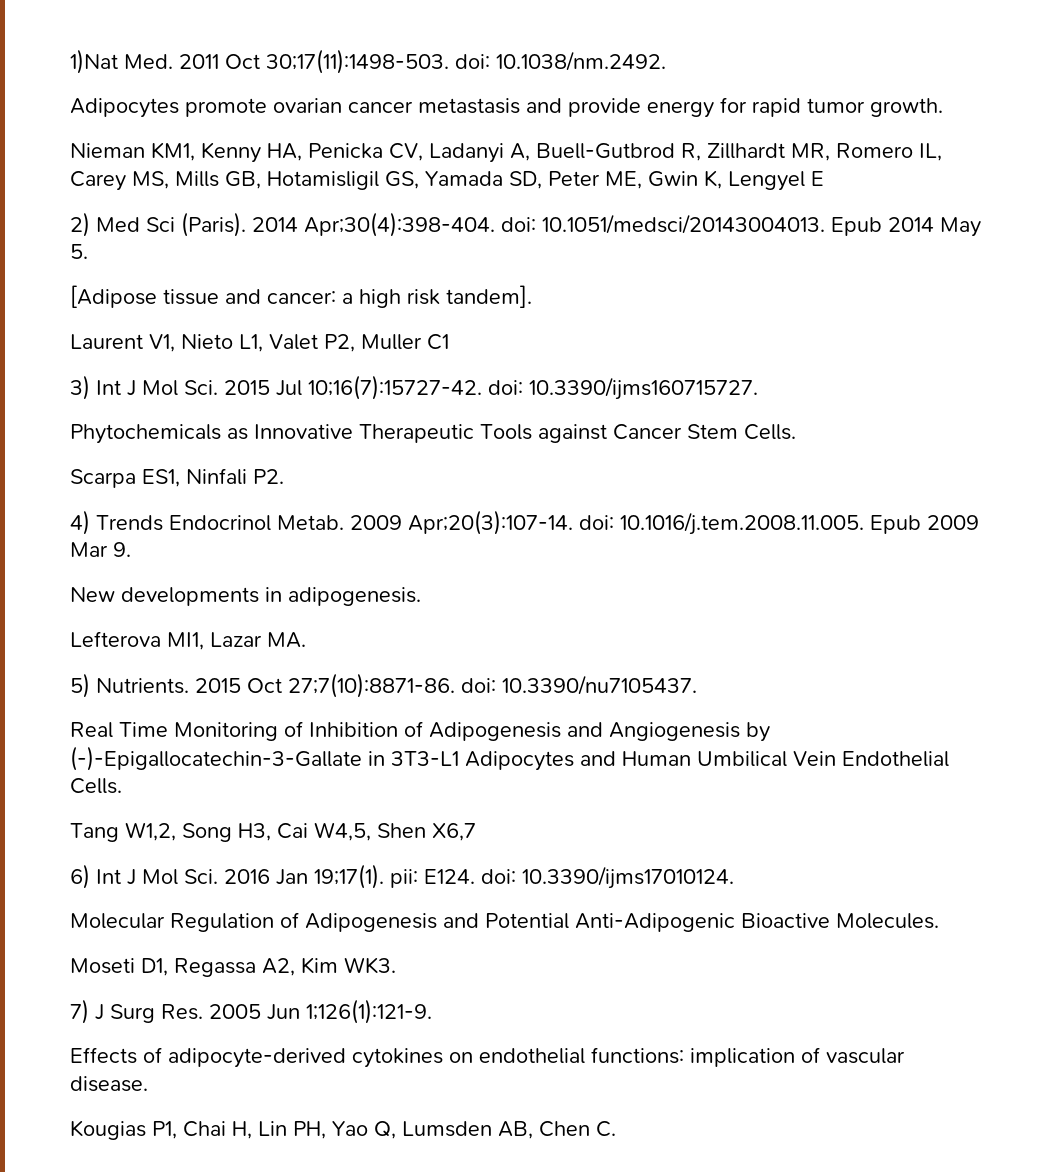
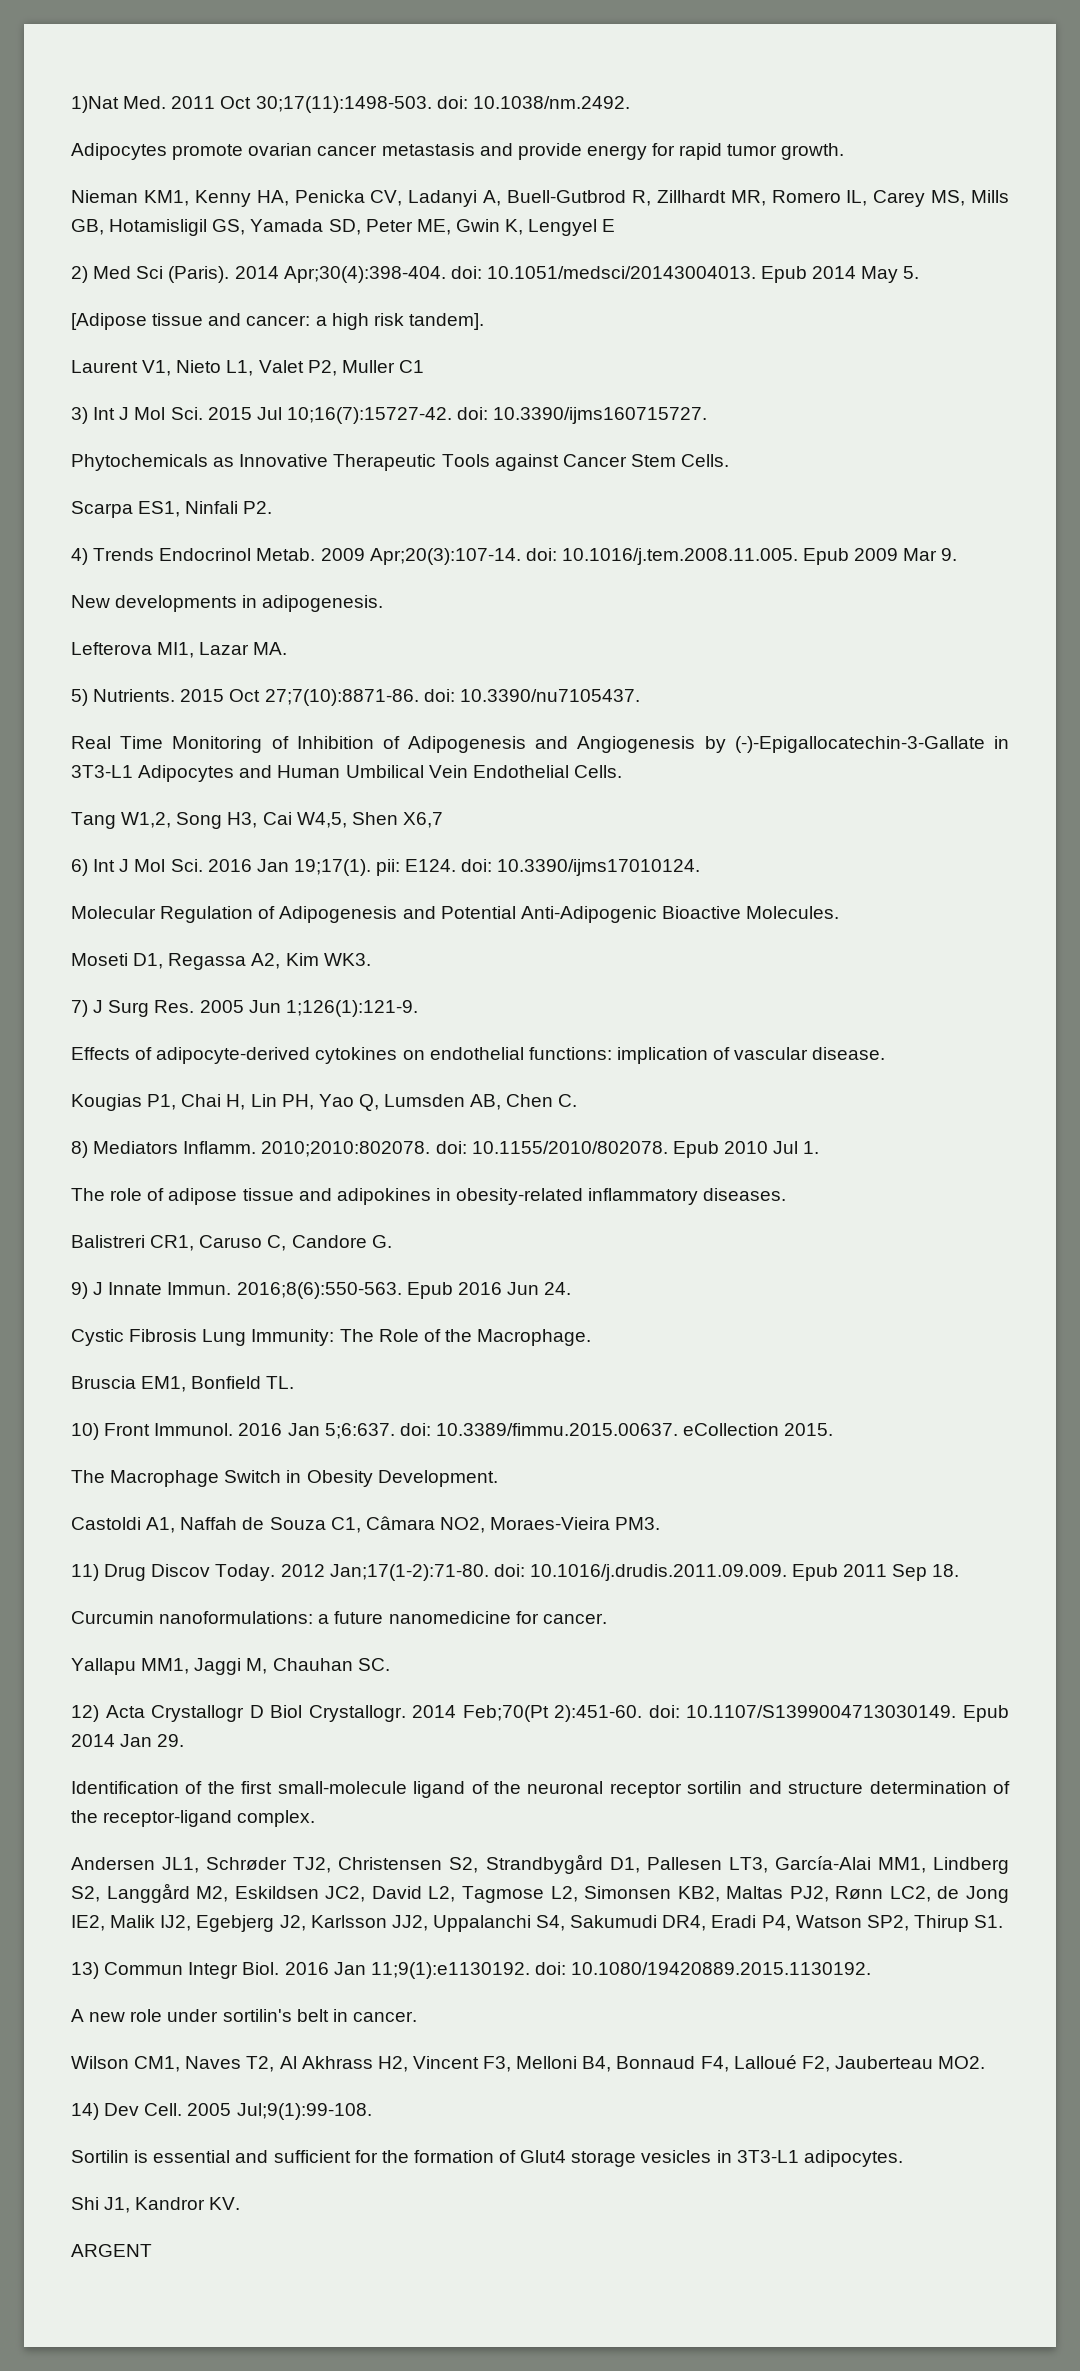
+ 8) Mediators Inflamm. 2010;2010:802078. doi: 10.1155/2010/802078. Epub 2010 Jul 1.
+ The role of adipose tissue and adipokines in obesity-related inflammatory diseases.
+ Balistreri CR1, Caruso C, Candore G.
+ 9) J Innate Immun. 2016;8(6):550-563. Epub 2016 Jun 24.
+ Cystic Fibrosis Lung Immunity: The Role of the Macrophage.
+ Bruscia EM1, Bonfield TL.
+ 10) Front Immunol. 2016 Jan 5;6:637. doi: 10.3389/fimmu.2015.00637. eCollection 2015.
+ The Macrophage Switch in Obesity Development.
+ Castoldi A1, Naffah de Souza C1, Câmara NO2, Moraes-Vieira PM3.
+ 11) Drug Discov Today. 2012 Jan;17(1-2):71-80. doi: 10.1016/j.drudis.2011.09.009. Epub 2011 Sep 18.
+ Curcumin nanoformulations: a future nanomedicine for cancer.
+ Yallapu MM1, Jaggi M, Chauhan SC.
+ 12) Acta Crystallogr D Biol Crystallogr. 2014 Feb;70(Pt 2):451-60. doi: 10.1107/S1399004713030149. Epub 2014 Jan 29.
+ Identification of the first small-molecule ligand of the neuronal receptor sortilin and structure determination of the receptor-ligand complex.
+ Andersen JL1, Schrøder TJ2, Christensen S2, Strandbygård D1, Pallesen LT3, García-Alai MM1, Lindberg S2, Langgård M2, Eskildsen JC2, David L2, Tagmose L2, Simonsen KB2, Maltas PJ2, Rønn LC2, de Jong IE2, Malik IJ2, Egebjerg J2, Karlsson JJ2, Uppalanchi S4, Sakumudi DR4, Eradi P4, Watson SP2, Thirup S1.
+ 13) Commun Integr Biol. 2016 Jan 11;9(1):e1130192. doi: 10.1080/19420889.2015.1130192.
+ A new role under sortilin's belt in cancer.
+ Wilson CM1, Naves T2, Al Akhrass H2, Vincent F3, Melloni B4, Bonnaud F4, Lalloué F2, Jauberteau MO2.
+ 14) Dev Cell. 2005 Jul;9(1):99-108.
+ Sortilin is essential and sufficient for the formation of Glut4 storage vesicles in 3T3-L1 adipocytes.
+ Shi J1, Kandror KV.
+ ARGENT

